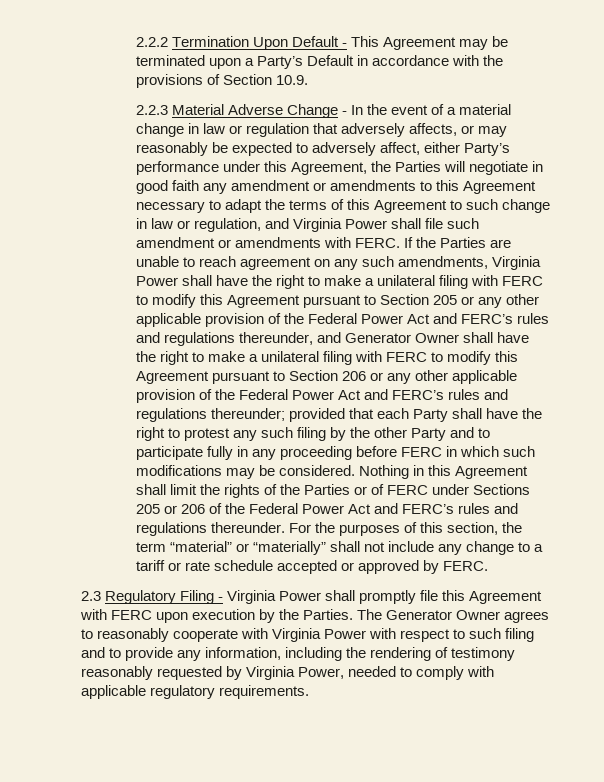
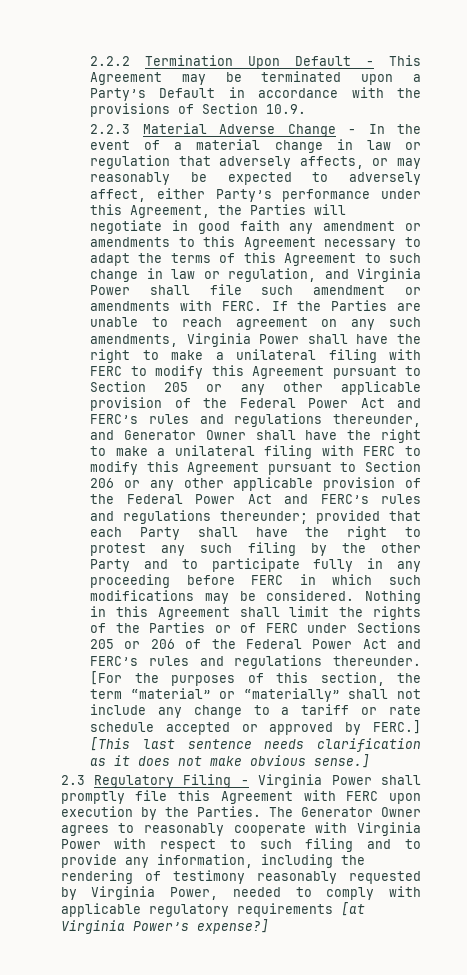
- For the purposes of this section, the term “material” or “materially” shall not include any change to a tariff or rate schedule accepted or approved by FERC.
+ [For the purposes of this section, the term “material” or “materially” shall not include any change to a tariff or rate schedule accepted or approved by FERC.] [This last sentence needs clarification as it does not make obvious sense.]
- The Generator Owner agrees to reasonably cooperate with Virginia Power with respect to such filing and to provide any information, including the rendering of testimony reasonably requested by Virginia Power, needed to comply with applicable regulatory requirements.
+ The Generator Owner agrees to reasonably cooperate with Virginia Power with respect to such filing and to provide any information, including the rendering of testimony reasonably requested by Virginia Power, needed to comply with applicable regulatory requirements [at Virginia Power’s expense?]

